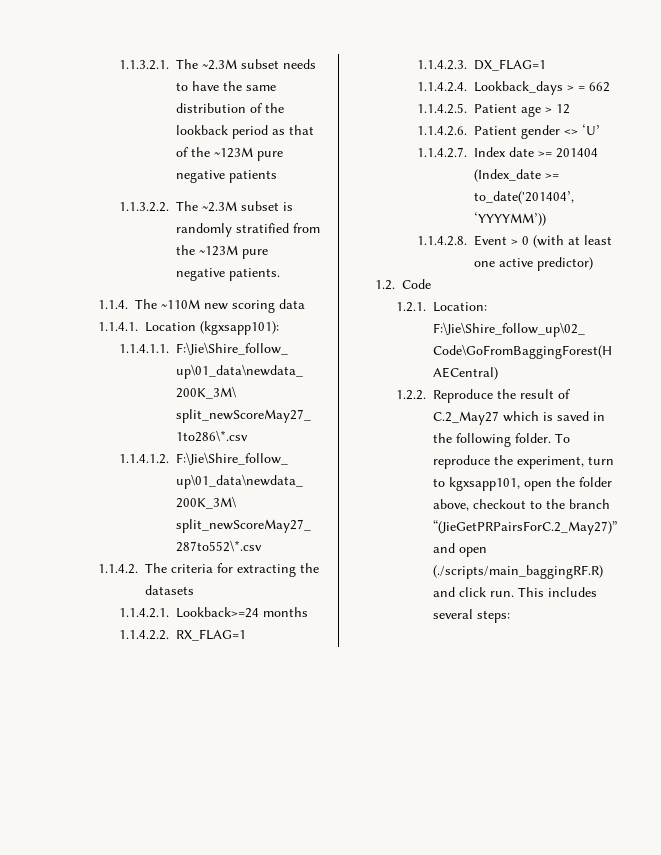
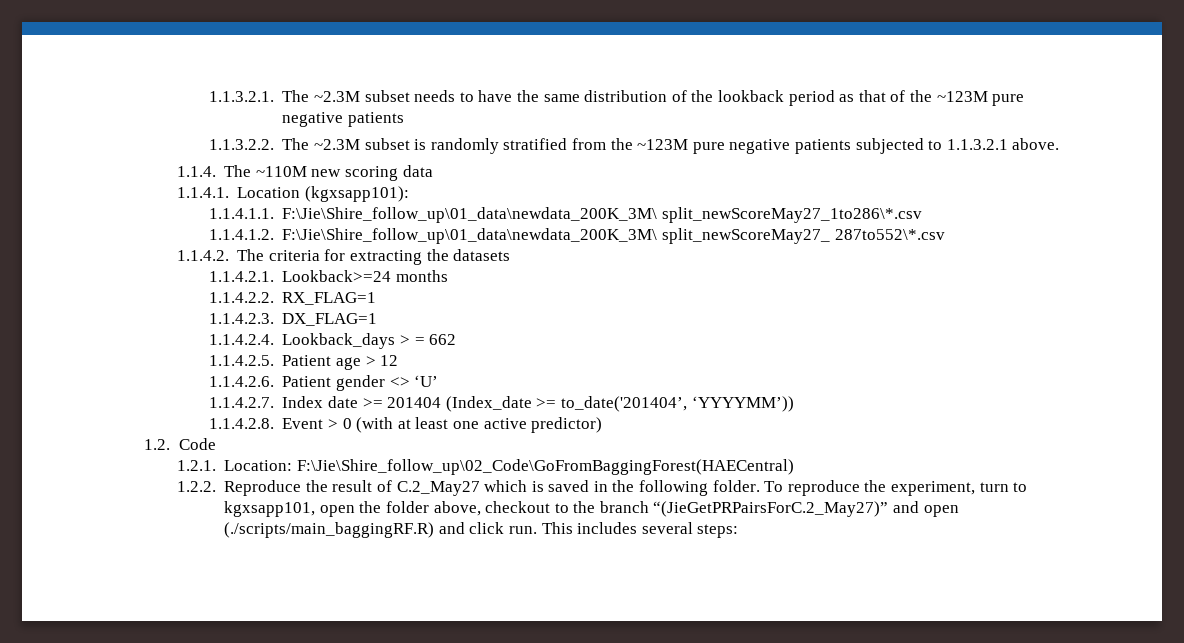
- 1.1.3.2.2. The ~2.3M subset is randomly stratified from the ~123M pure negative patients.
+ 1.1.3.2.2. The ~2.3M subset is randomly stratified from the ~123M pure negative patients subjected to 1.1.3.2.1 above.

